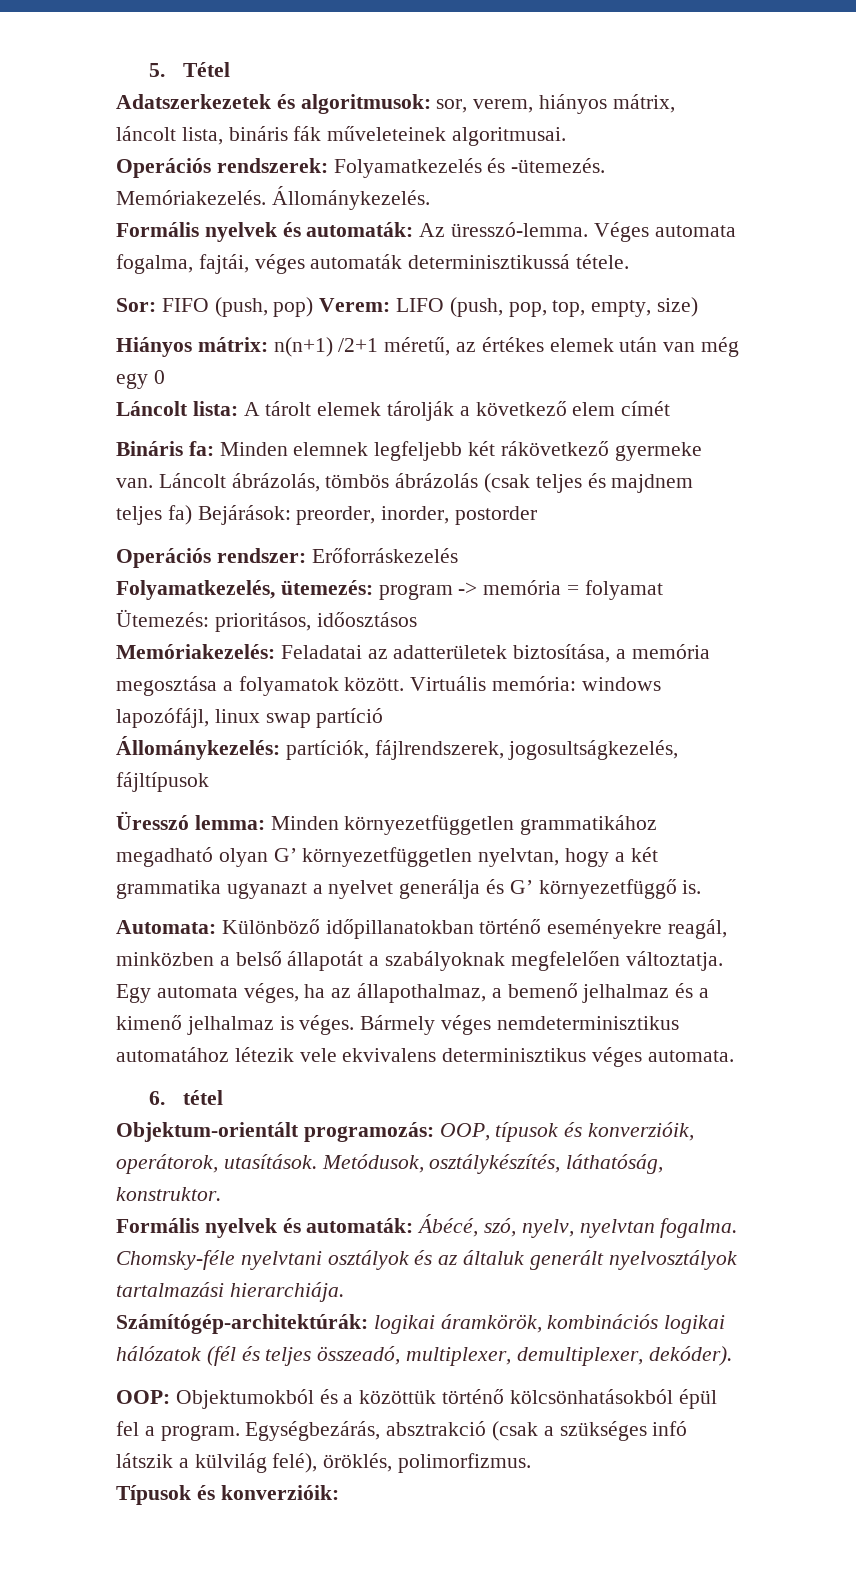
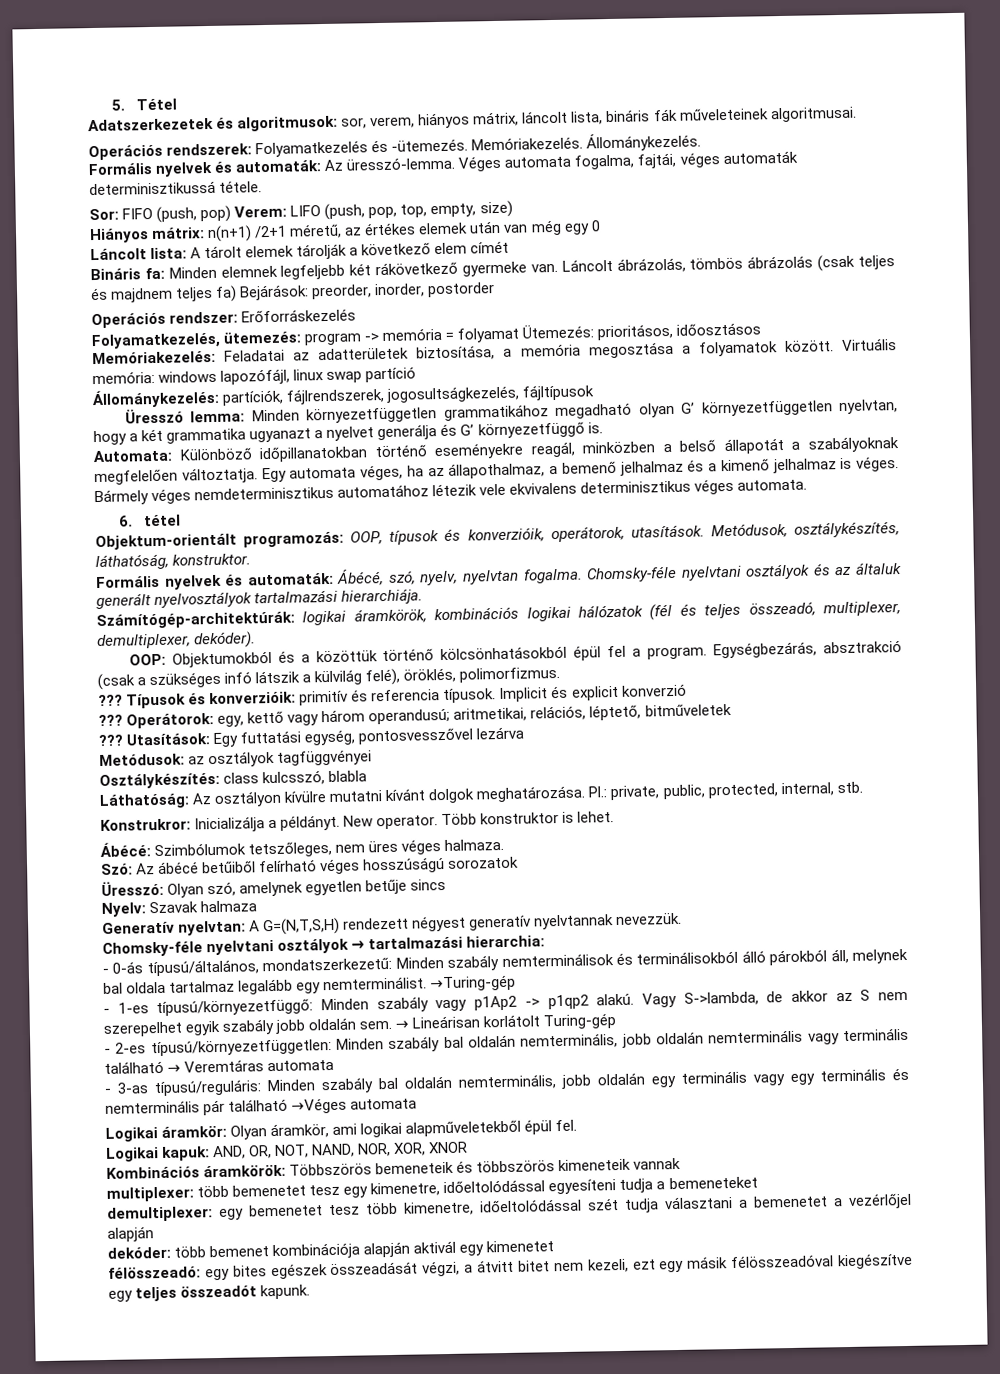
  Egységbezárás, absztrakció (csak a szükséges infó látszik a külvilág felé), öröklés, polimorfizmus.
- Típusok és konverzióik:
+ ??? Típusok és konverzióik: primitív és referencia típusok. Implicit és explicit konverzió
+ ??? Operátorok: egy, kettő vagy három operandusú; aritmetikai, relációs, léptető, bitműveletek
+ ??? Utasítások: Egy futtatási egység, pontosvesszővel lezárva
+ Metódusok: az osztályok tagfüggvényei
+ Osztálykészítés: class kulcsszó, blabla
+ Láthatóság: Az osztályon kívülre mutatni kívánt dolgok meghatározása. Pl.: private, public, protected, internal, stb.
+ Konstrukror: Inicializálja a példányt. New operator. Több konstruktor is lehet.
+ Ábécé: Szimbólumok tetszőleges, nem üres véges halmaza.
+ Szó: Az ábécé betűiből felírható véges hosszúságú sorozatok
+ Üresszó: Olyan szó, amelynek egyetlen betűje sincs
+ Nyelv: Szavak halmaza
+ Generatív nyelvtan: A G=(N,T,S,H) rendezett négyest generatív nyelvtannak nevezzük.
+ Chomsky-féle nyelvtani osztályok → tartalmazási hierarchia:
+ - 0-ás típusú/általános, mondatszerkezetű: Minden szabály nemterminálisok és terminálisokból álló párokból áll, melynek bal oldala tartalmaz legalább egy nemterminálist. →Turing-gép
+ - 1-es típusú/környezetfüggő: Minden szabály vagy p1Ap2 -> p1qp2 alakú. Vagy S->lambda, de akkor az S nem szerepelhet egyik szabály jobb oldalán sem. → Lineárisan korlátolt Turing-gép
+ - 2-es típusú/környezetfüggetlen: Minden szabály bal oldalán nemterminális, jobb oldalán nemterminális vagy terminális található → Veremtáras automata
+ - 3-as típusú/reguláris: Minden szabály bal oldalán nemterminális, jobb oldalán egy terminális vagy egy terminális és nemterminális pár található →Véges automata
+ Logikai áramkör: Olyan áramkör, ami logikai alapműveletekből épül fel.
+ Logikai kapuk: AND, OR, NOT, NAND, NOR, XOR, XNOR
+ Kombinációs áramkörök: Többszörös bemeneteik és többszörös kimeneteik vannak
+ multiplexer: több bemenetet tesz egy kimenetre, időeltolódással egyesíteni tudja a bemeneteket
+ demultiplexer: egy bemenetet tesz több kimenetre, időeltolódással szét tudja választani a bemenetet a vezérlőjel alapján
+ dekóder: több bemenet kombinációja alapján aktivál egy kimenetet
+ félösszeadó: egy bites egészek összeadását végzi, a átvitt bitet nem kezeli, ezt egy másik félösszeadóval kiegészítve egy teljes összeadót kapunk.

